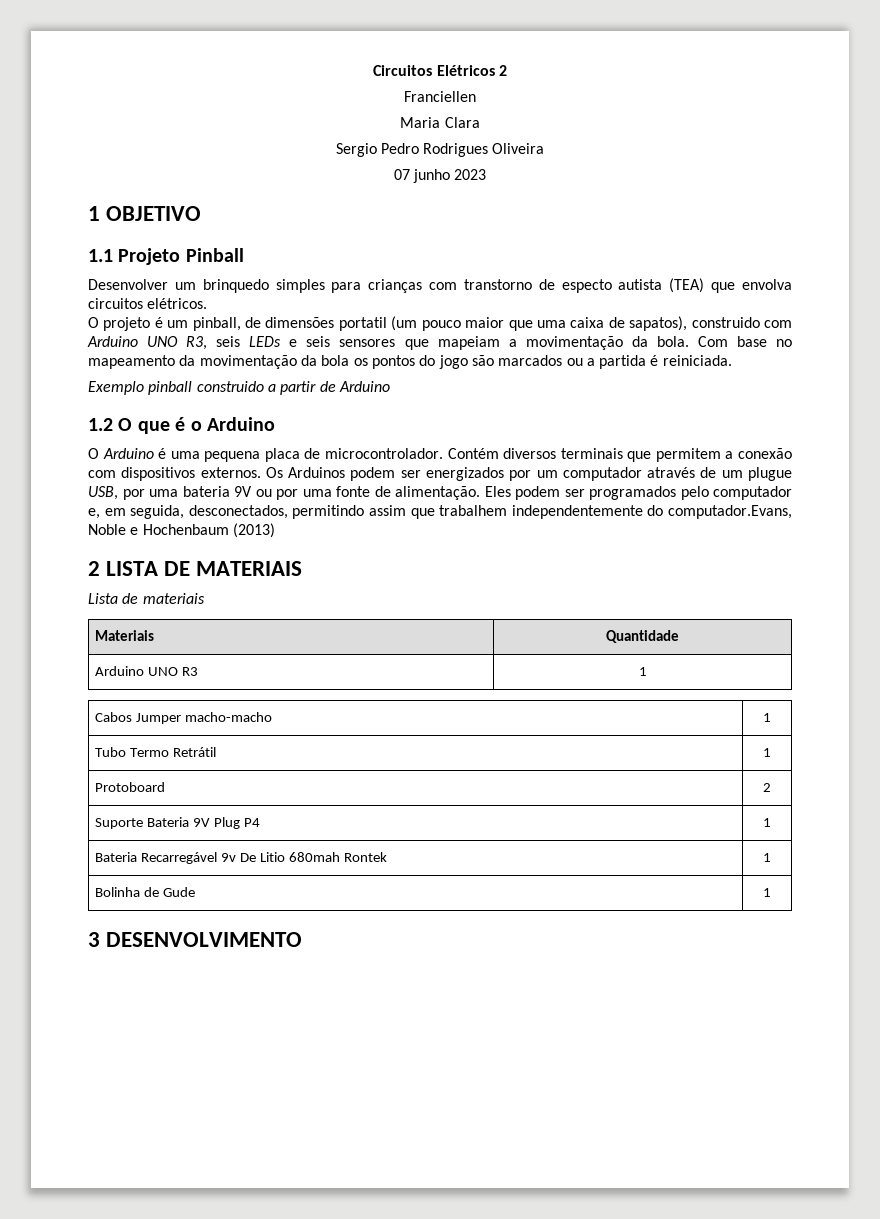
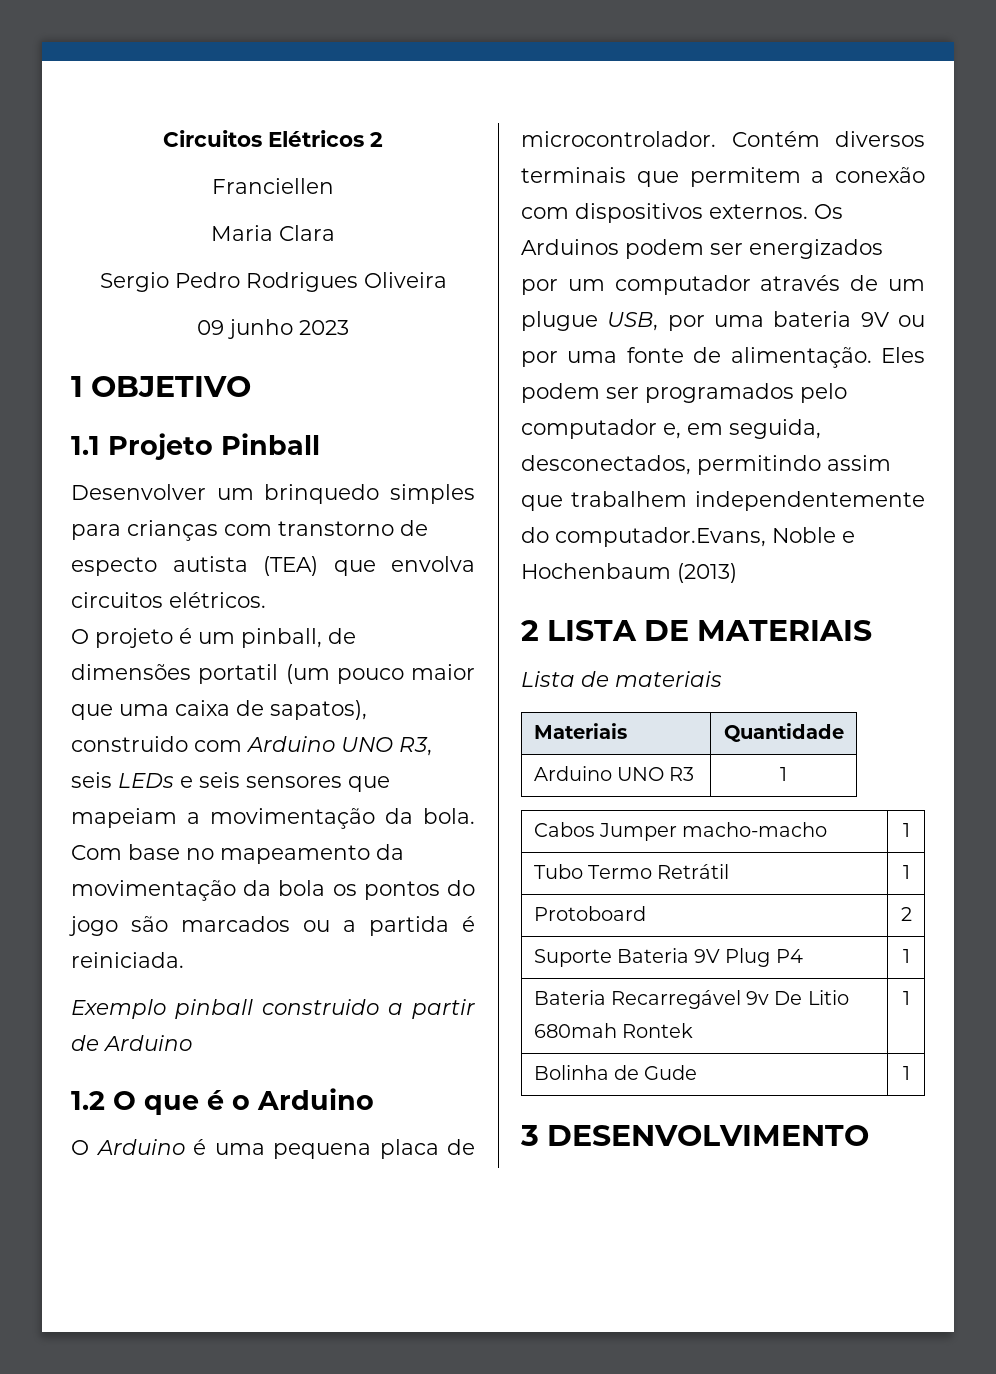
- 07 junho 2023
+ 09 junho 2023

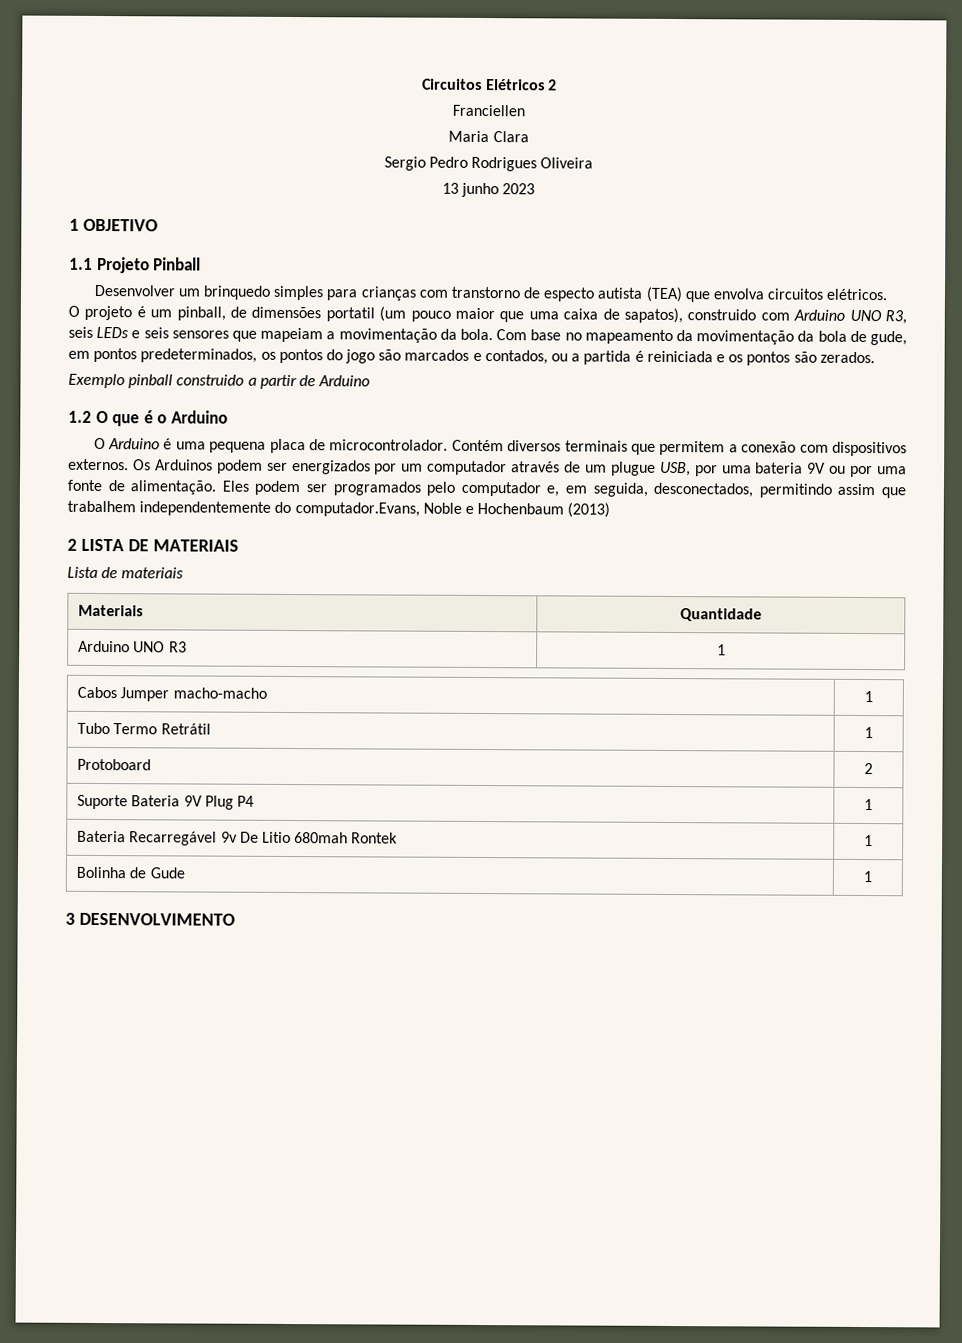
- 09 junho 2023
+ 13 junho 2023
- Com base no mapeamento da movimentação da bola os pontos do jogo são marcados ou a partida é reiniciada.
+ Com base no mapeamento da movimentação da bola de gude, em pontos predeterminados, os pontos do jogo são marcados e contados, ou a partida é reiniciada e os pontos são zerados.

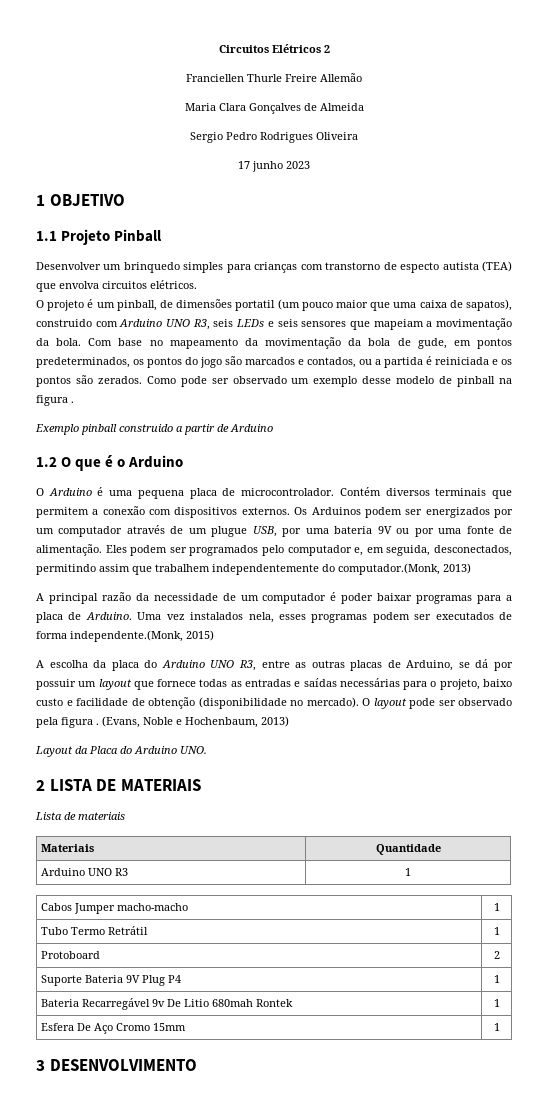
- Franciellen
+ Franciellen Thurle Freire Allemão
- Maria Clara
+ Maria Clara Gonçalves de Almeida
- 13 junho 2023
+ 17 junho 2023
+ Como pode ser observado um exemplo desse modelo de pinball na figura .
- Eles podem ser programados pelo computador e, em seguida, desconectados, permitindo assim que trabalhem independentemente do computador.Evans, Noble e Hochenbaum (2013)
+ Eles podem ser programados pelo computador e, em seguida, desconectados, permitindo assim que trabalhem independentemente do computador.(Monk, 2013)
+ A principal razão da necessidade de um computador é poder baixar programas para a placa de Arduino. Uma vez instalados nela, esses programas podem ser executados de forma independente.(Monk, 2015)
+ A escolha da placa do Arduino UNO R3, entre as outras placas de Arduino, se dá por possuir um layout que fornece todas as entradas e saídas necessárias para o projeto, baixo custo e facilidade de obtenção (disponibilidade no mercado). O layout pode ser observado pela figura . (Evans, Noble e Hochenbaum, 2013)
+ Layout da Placa do Arduino UNO.
- Bolinha de Gude | 1
+ Esfera De Aço Cromo 15mm | 1

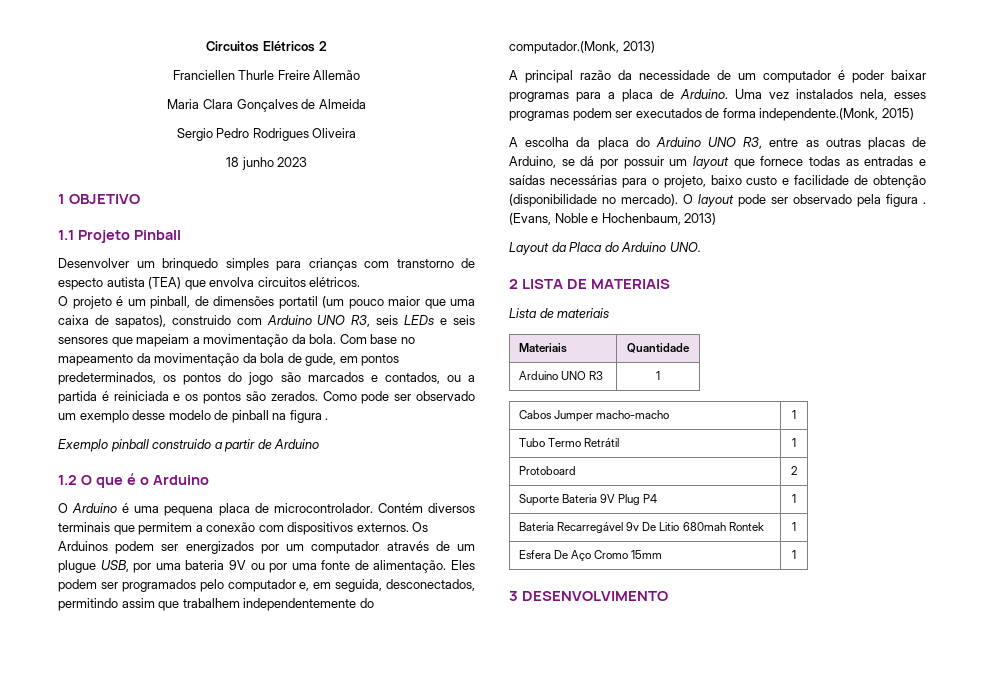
- 17 junho 2023
+ 18 junho 2023

